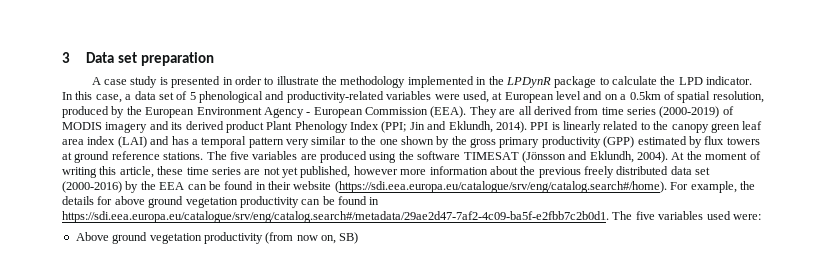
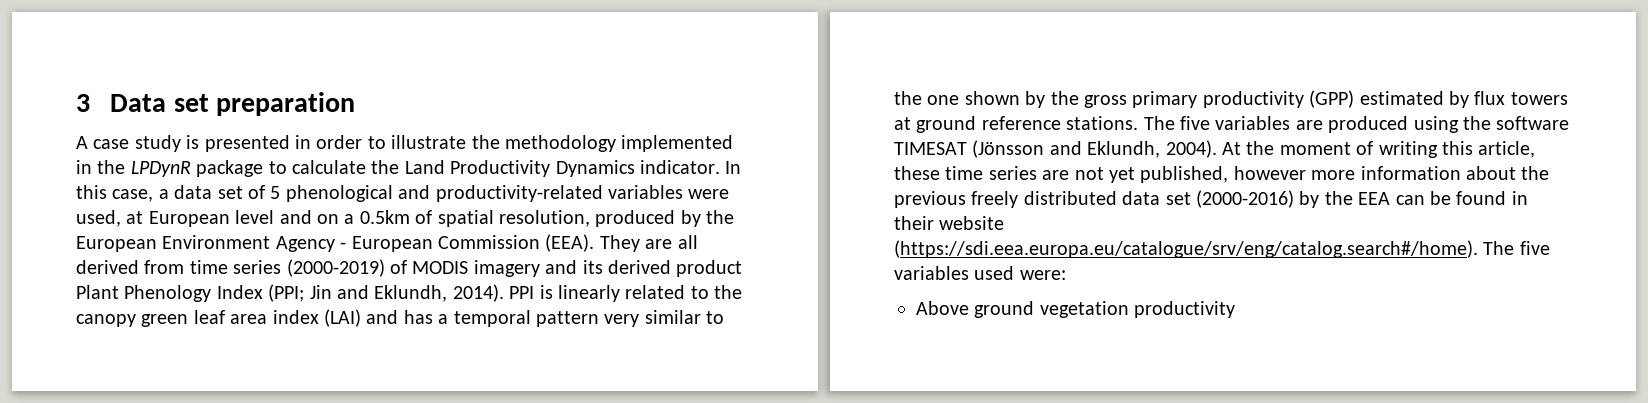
- A case study is presented in order to illustrate the methodology implemented in the LPDynR package to calculate the LPD indicator.
+ A case study is presented in order to illustrate the methodology implemented in the LPDynR package to calculate the Land Productivity Dynamics indicator.
- At the moment of writing this article, these time series are not yet published, however more information about the previous freely distributed data set (2000-2016) by the EEA can be found in their website (https://sdi.eea.europa.eu/catalogue/srv/eng/catalog.search#/home). For example, the details for above ground vegetation productivity can be found in https://sdi.eea.europa.eu/catalogue/srv/eng/catalog.search#/metadata/29ae2d47-7af2-4c09-ba5f-e2fbb7c2b0d1. The five variables used were:
+ At the moment of writing this article, these time series are not yet published, however more information about the previous freely distributed data set (2000-2016) by the EEA can be found in their website (https://sdi.eea.europa.eu/catalogue/srv/eng/catalog.search#/home). The five variables used were:
- Above ground vegetation productivity (from now on, SB)
+ Above ground vegetation productivity

